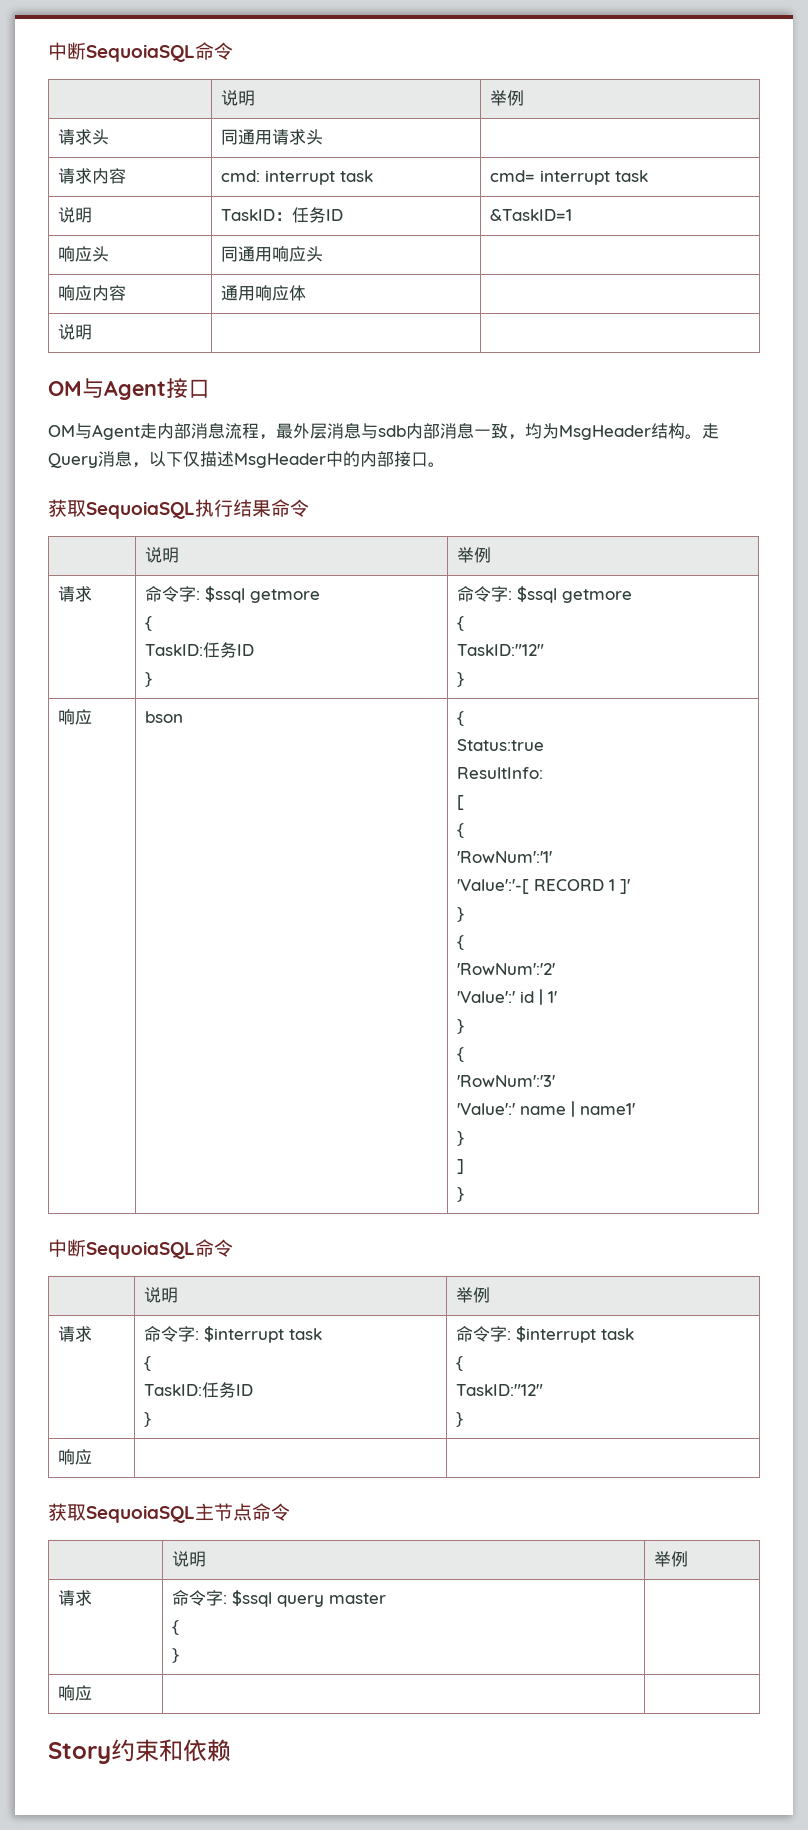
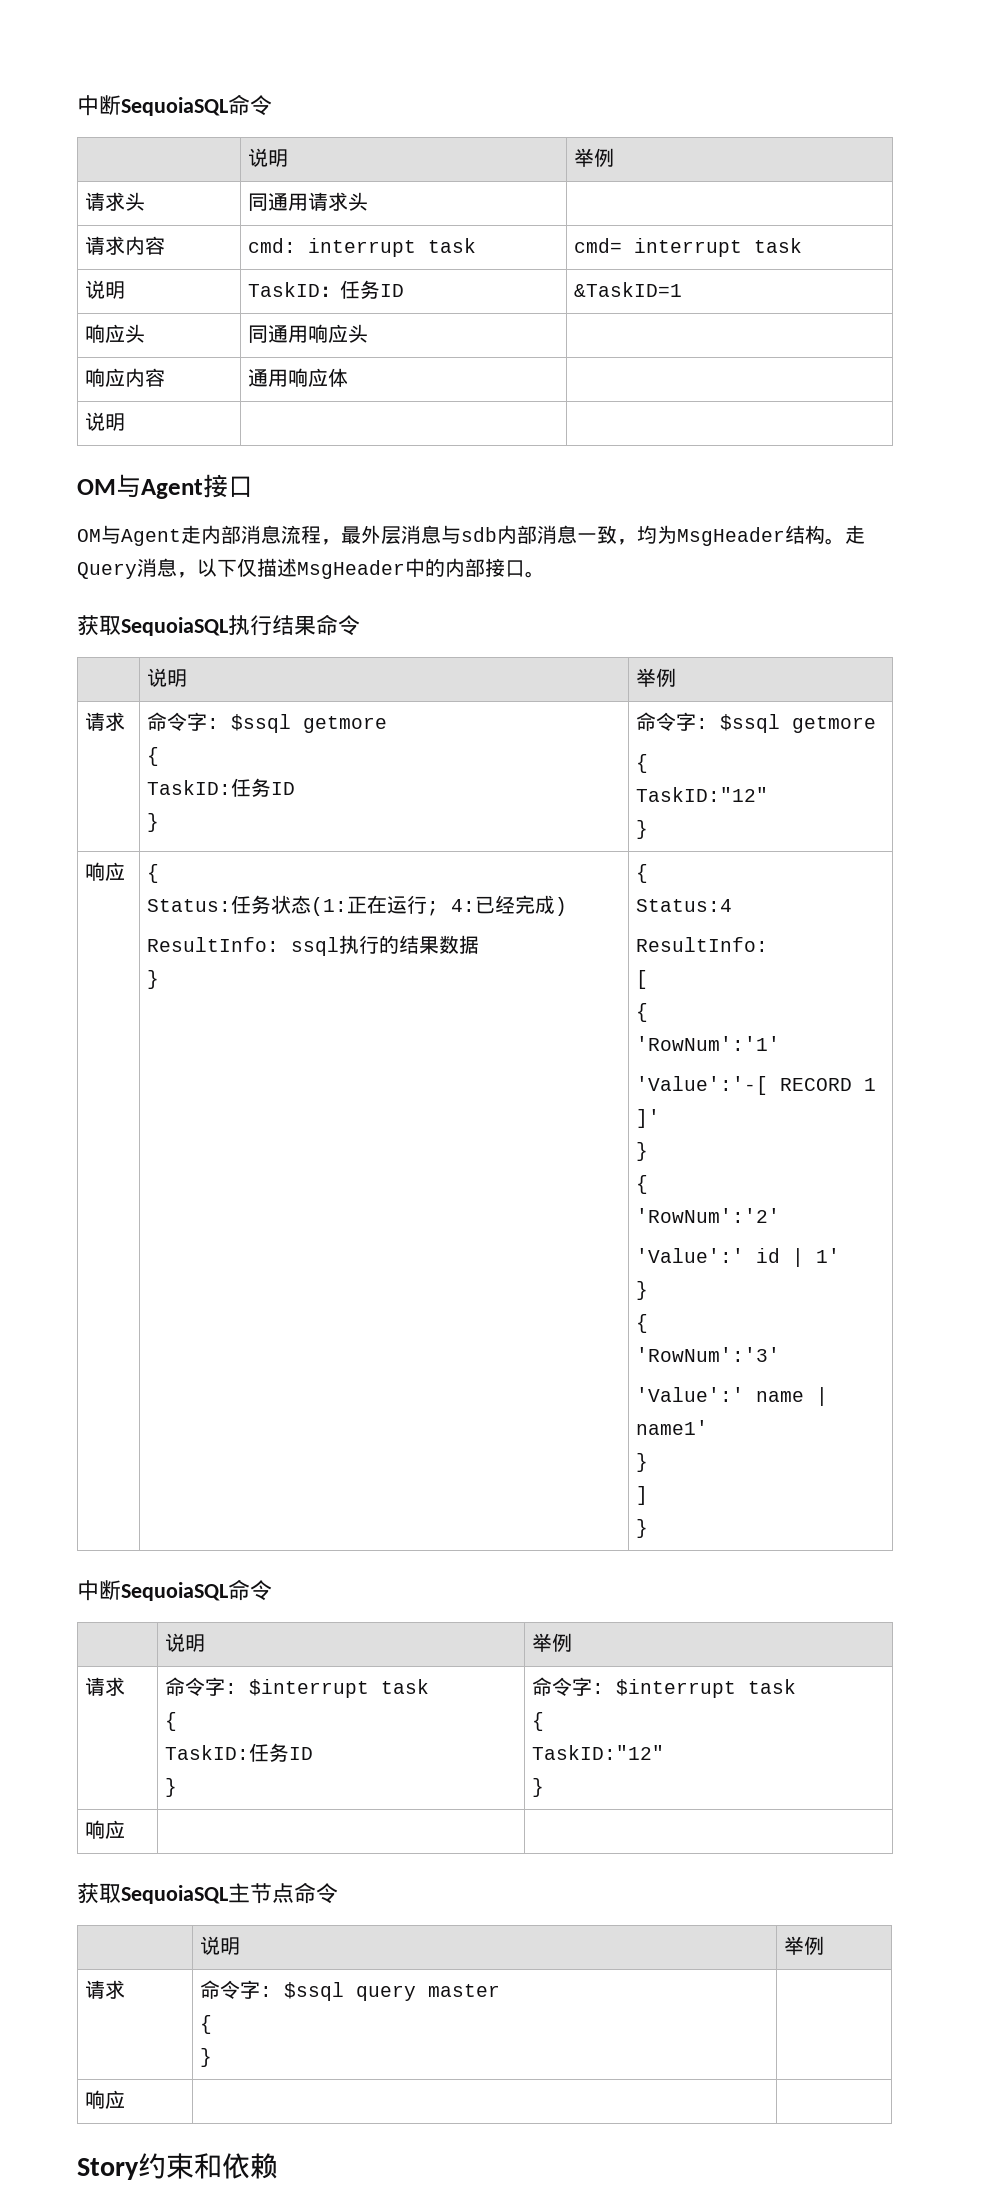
- 响应 | bson | {
- Status:true
+ 响应 | {
+ Status:任务状态(1:正在运行; 4:已经完成)
+ ResultInfo: ssql执行的结果数据
+ } | {
+ Status:4

